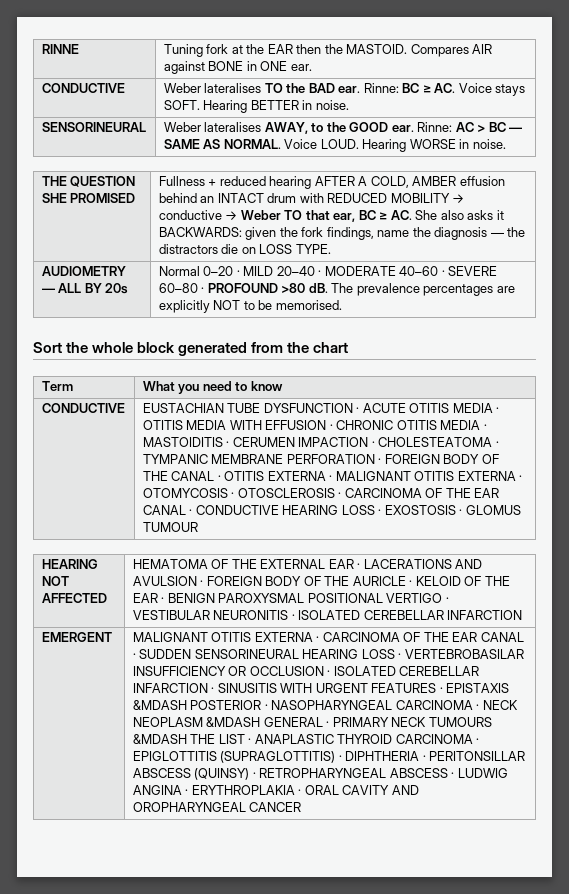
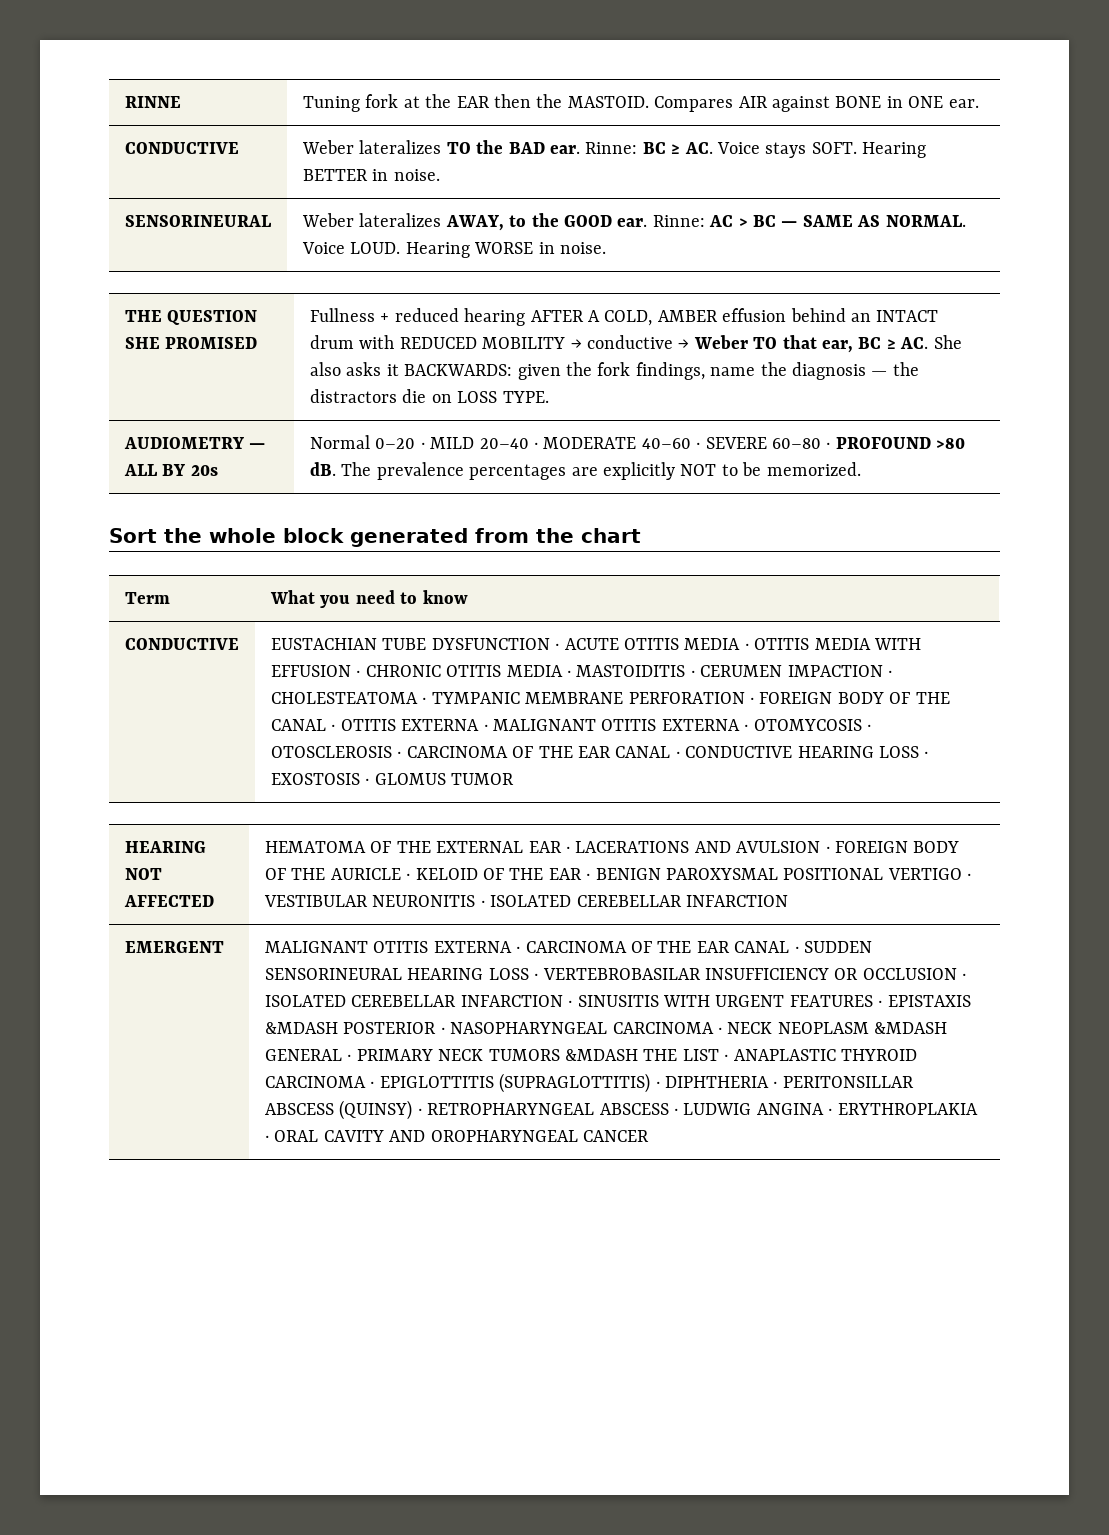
- CONDUCTIVE | Weber lateralises TO the BAD ear. Rinne: BC ≥ AC. Voice stays SOFT. Hearing BETTER in noise.
+ CONDUCTIVE | Weber lateralizes TO the BAD ear. Rinne: BC ≥ AC. Voice stays SOFT. Hearing BETTER in noise.
- SENSORINEURAL | Weber lateralises AWAY, to the GOOD ear. Rinne: AC > BC — SAME AS NORMAL. Voice LOUD. Hearing WORSE in noise.
+ SENSORINEURAL | Weber lateralizes AWAY, to the GOOD ear. Rinne: AC > BC — SAME AS NORMAL. Voice LOUD. Hearing WORSE in noise.
- AUDIOMETRY — ALL BY 20s | Normal 0–20 · MILD 20–40 · MODERATE 40–60 · SEVERE 60–80 · PROFOUND >80 dB. The prevalence percentages are explicitly NOT to be memorised.
+ AUDIOMETRY — ALL BY 20s | Normal 0–20 · MILD 20–40 · MODERATE 40–60 · SEVERE 60–80 · PROFOUND >80 dB. The prevalence percentages are explicitly NOT to be memorized.
- EUSTACHIAN TUBE DYSFUNCTION · ACUTE OTITIS MEDIA · OTITIS MEDIA WITH EFFUSION · CHRONIC OTITIS MEDIA · MASTOIDITIS · CERUMEN IMPACTION · CHOLESTEATOMA · TYMPANIC MEMBRANE PERFORATION · FOREIGN BODY OF THE CANAL · OTITIS EXTERNA · MALIGNANT OTITIS EXTERNA · OTOMYCOSIS · OTOSCLEROSIS · CARCINOMA OF THE EAR CANAL · CONDUCTIVE HEARING LOSS · EXOSTOSIS · GLOMUS TUMOUR
+ EUSTACHIAN TUBE DYSFUNCTION · ACUTE OTITIS MEDIA · OTITIS MEDIA WITH EFFUSION · CHRONIC OTITIS MEDIA · MASTOIDITIS · CERUMEN IMPACTION · CHOLESTEATOMA · TYMPANIC MEMBRANE PERFORATION · FOREIGN BODY OF THE CANAL · OTITIS EXTERNA · MALIGNANT OTITIS EXTERNA · OTOMYCOSIS · OTOSCLEROSIS · CARCINOMA OF THE EAR CANAL · CONDUCTIVE HEARING LOSS · EXOSTOSIS · GLOMUS TUMOR
- MALIGNANT OTITIS EXTERNA · CARCINOMA OF THE EAR CANAL · SUDDEN SENSORINEURAL HEARING LOSS · VERTEBROBASILAR INSUFFICIENCY OR OCCLUSION · ISOLATED CEREBELLAR INFARCTION · SINUSITIS WITH URGENT FEATURES · EPISTAXIS &MDASH POSTERIOR · NASOPHARYNGEAL CARCINOMA · NECK NEOPLASM &MDASH GENERAL · PRIMARY NECK TUMOURS &MDASH THE LIST · ANAPLASTIC THYROID CARCINOMA · EPIGLOTTITIS (SUPRAGLOTTITIS) · DIPHTHERIA · PERITONSILLAR ABSCESS (QUINSY) · RETROPHARYNGEAL ABSCESS · LUDWIG ANGINA · ERYTHROPLAKIA · ORAL CAVITY AND OROPHARYNGEAL CANCER
+ MALIGNANT OTITIS EXTERNA · CARCINOMA OF THE EAR CANAL · SUDDEN SENSORINEURAL HEARING LOSS · VERTEBROBASILAR INSUFFICIENCY OR OCCLUSION · ISOLATED CEREBELLAR INFARCTION · SINUSITIS WITH URGENT FEATURES · EPISTAXIS &MDASH POSTERIOR · NASOPHARYNGEAL CARCINOMA · NECK NEOPLASM &MDASH GENERAL · PRIMARY NECK TUMORS &MDASH THE LIST · ANAPLASTIC THYROID CARCINOMA · EPIGLOTTITIS (SUPRAGLOTTITIS) · DIPHTHERIA · PERITONSILLAR ABSCESS (QUINSY) · RETROPHARYNGEAL ABSCESS · LUDWIG ANGINA · ERYTHROPLAKIA · ORAL CAVITY AND OROPHARYNGEAL CANCER

